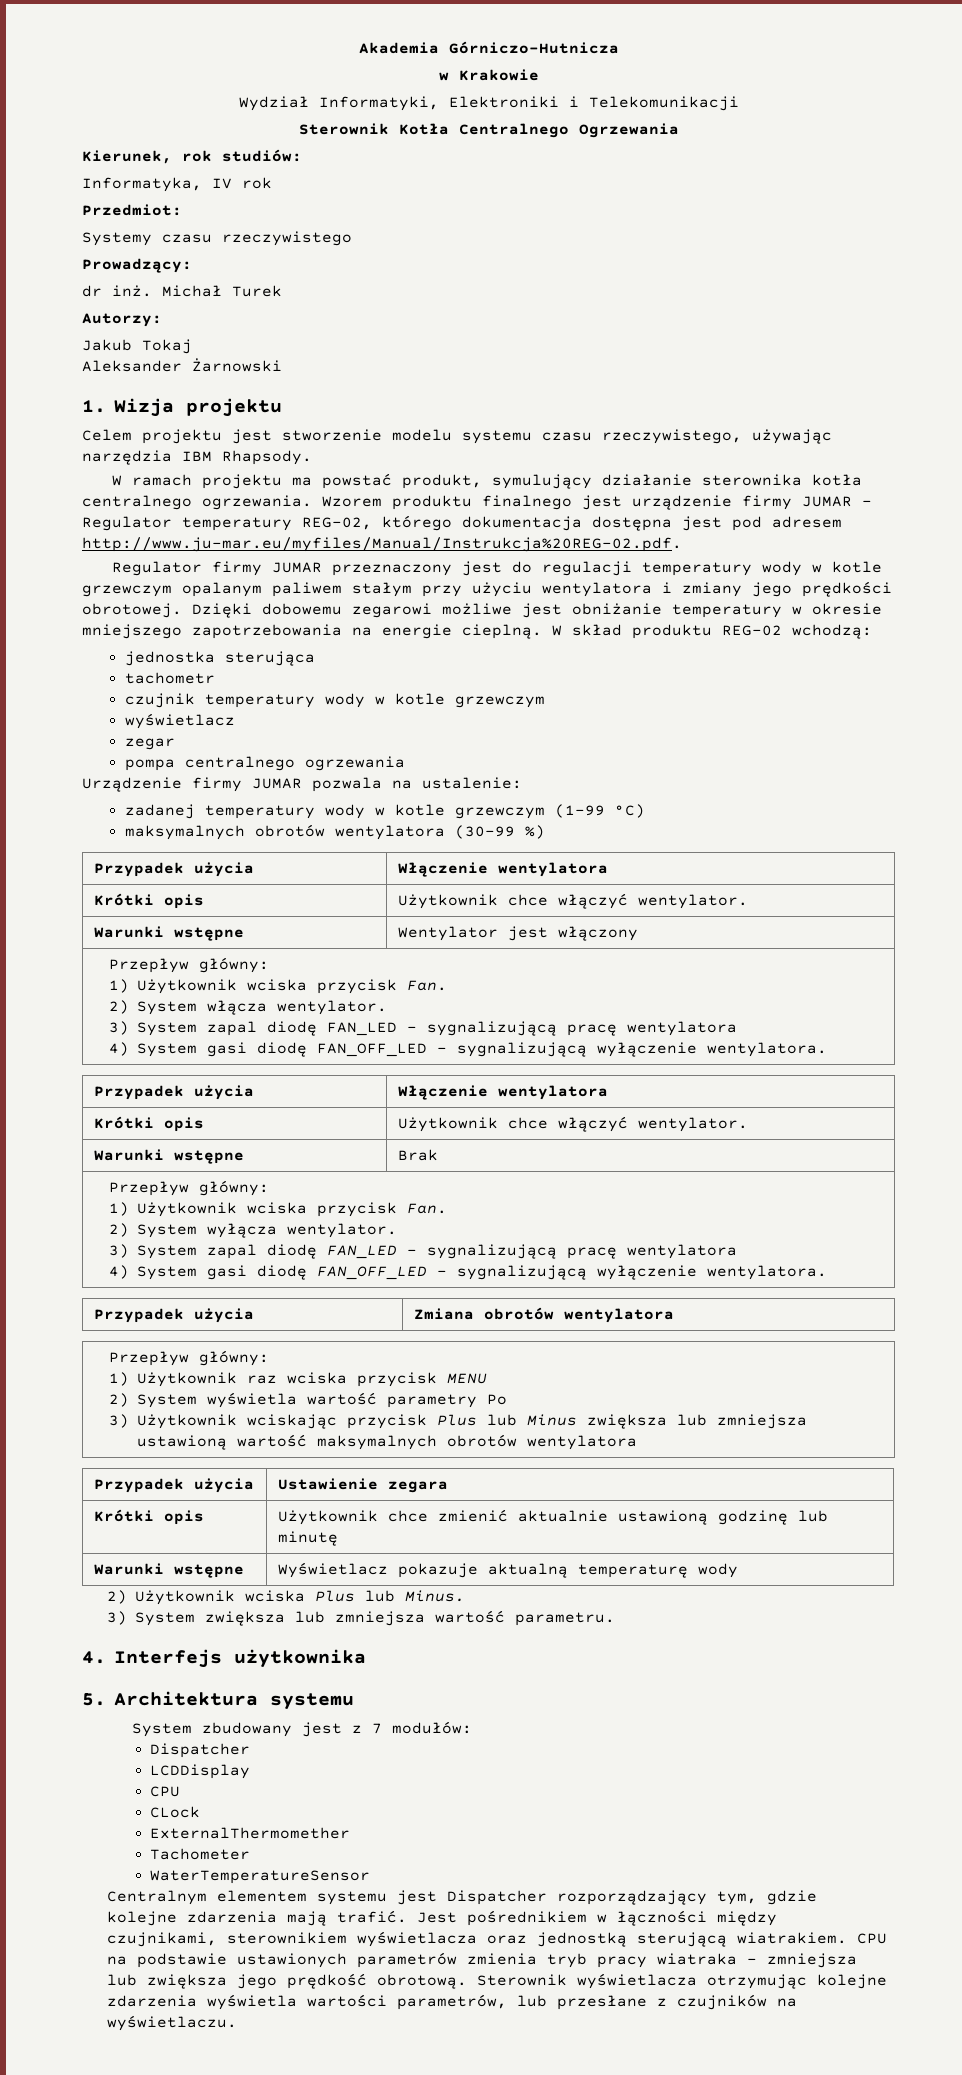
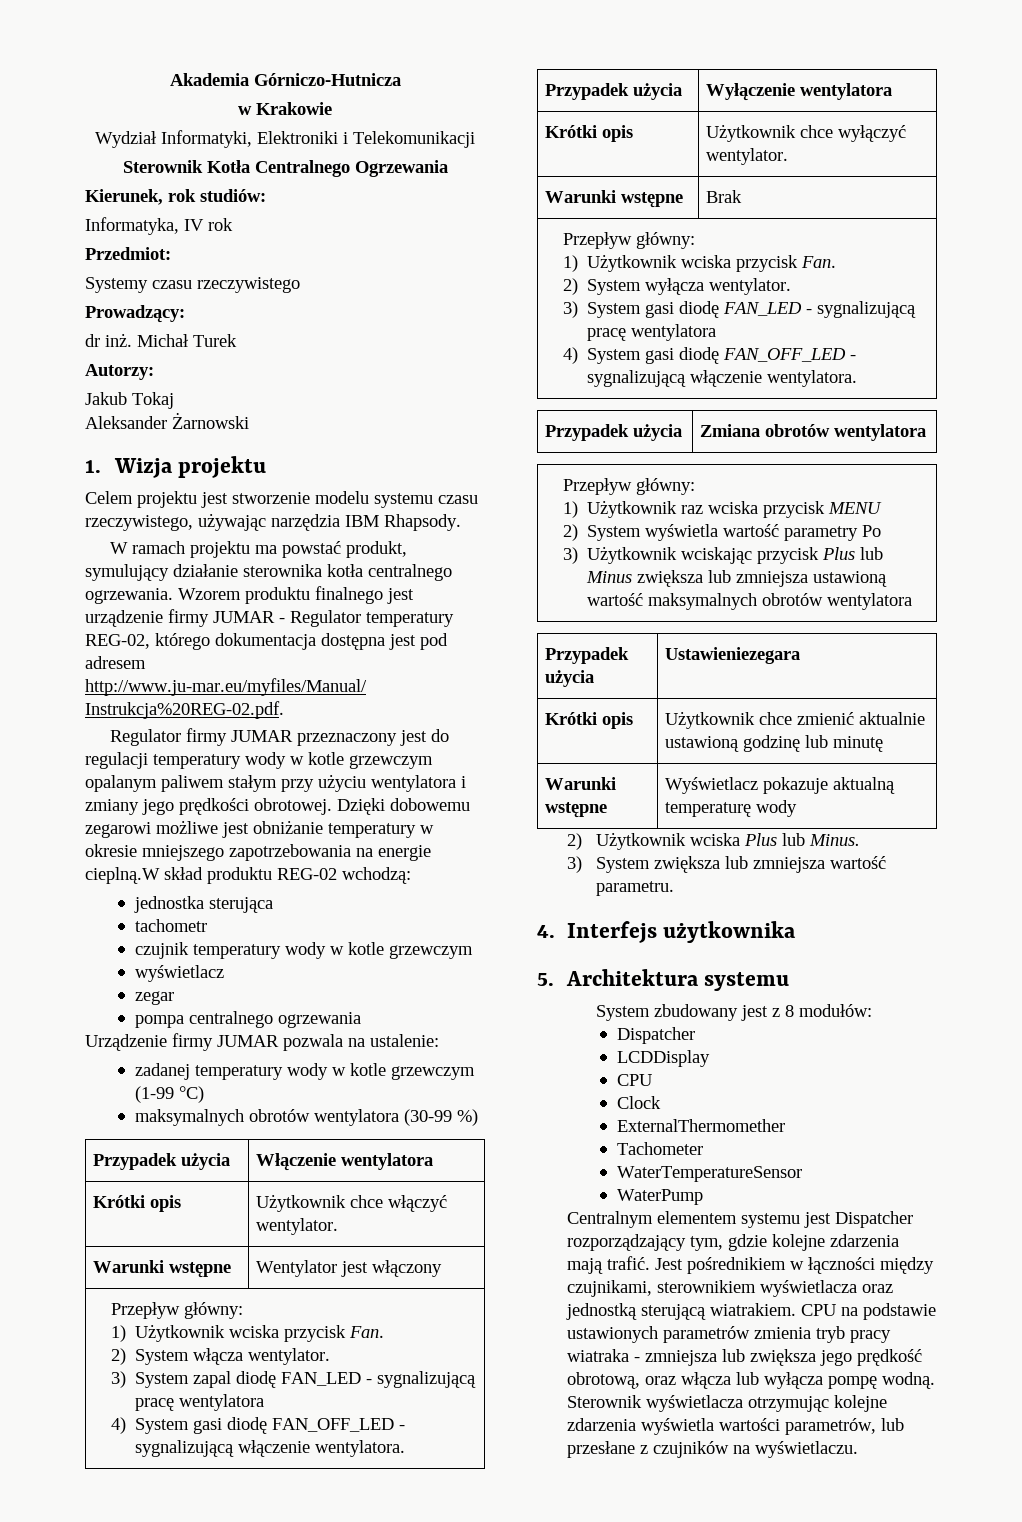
- Dzięki dobowemu zegarowi możliwe jest obniżanie temperatury w okresie mniejszego zapotrzebowania na energie cieplną. W skład produktu REG-02 wchodzą:
+ Dzięki dobowemu zegarowi możliwe jest obniżanie temperatury w okresie mniejszego zapotrzebowania na energie cieplną.W skład produktu REG-02 wchodzą:
  Warunki wstępne | Wentylator jest włączony
  Przepływ główny:
  1) Użytkownik wciska przycisk Fan.
  2) System włącza wentylator.
  3) System zapal diodę FAN_LED - sygnalizującą pracę wentylatora
- 4) System gasi diodę FAN_OFF_LED - sygnalizującą wyłączenie wentylatora.
- Przypadek użycia | Włączenie wentylatora
- Krótki opis | Użytkownik chce włączyć wentylator.
+ 4) System gasi diodę FAN_OFF_LED - sygnalizującą włączenie wentylatora.
+ Przypadek użycia | Wyłączenie wentylatora
+ Krótki opis | Użytkownik chce wyłączyć wentylator.
  Warunki wstępne | Brak
  Przepływ główny:
  1) Użytkownik wciska przycisk Fan.
  2) System wyłącza wentylator.
- 3) System zapal diodę FAN_LED - sygnalizującą pracę wentylatora
- 4) System gasi diodę FAN_OFF_LED - sygnalizującą wyłączenie wentylatora.
+ 3) System gasi diodę FAN_LED - sygnalizującą pracę wentylatora
+ 4) System gasi diodę FAN_OFF_LED - sygnalizującą włączenie wentylatora.
- Przypadek użycia | Ustawienie zegara
+ Przypadek użycia | Ustawieniezegara
- System zbudowany jest z 7 modułów:
+ System zbudowany jest z 8 modułów:
- CLock
+ Clock
+ WaterPump
- CPU na podstawie ustawionych parametrów zmienia tryb pracy wiatraka - zmniejsza lub zwiększa jego prędkość obrotową.
+ CPU na podstawie ustawionych parametrów zmienia tryb pracy wiatraka - zmniejsza lub zwiększa jego prędkość obrotową, oraz włącza lub wyłącza pompę wodną.

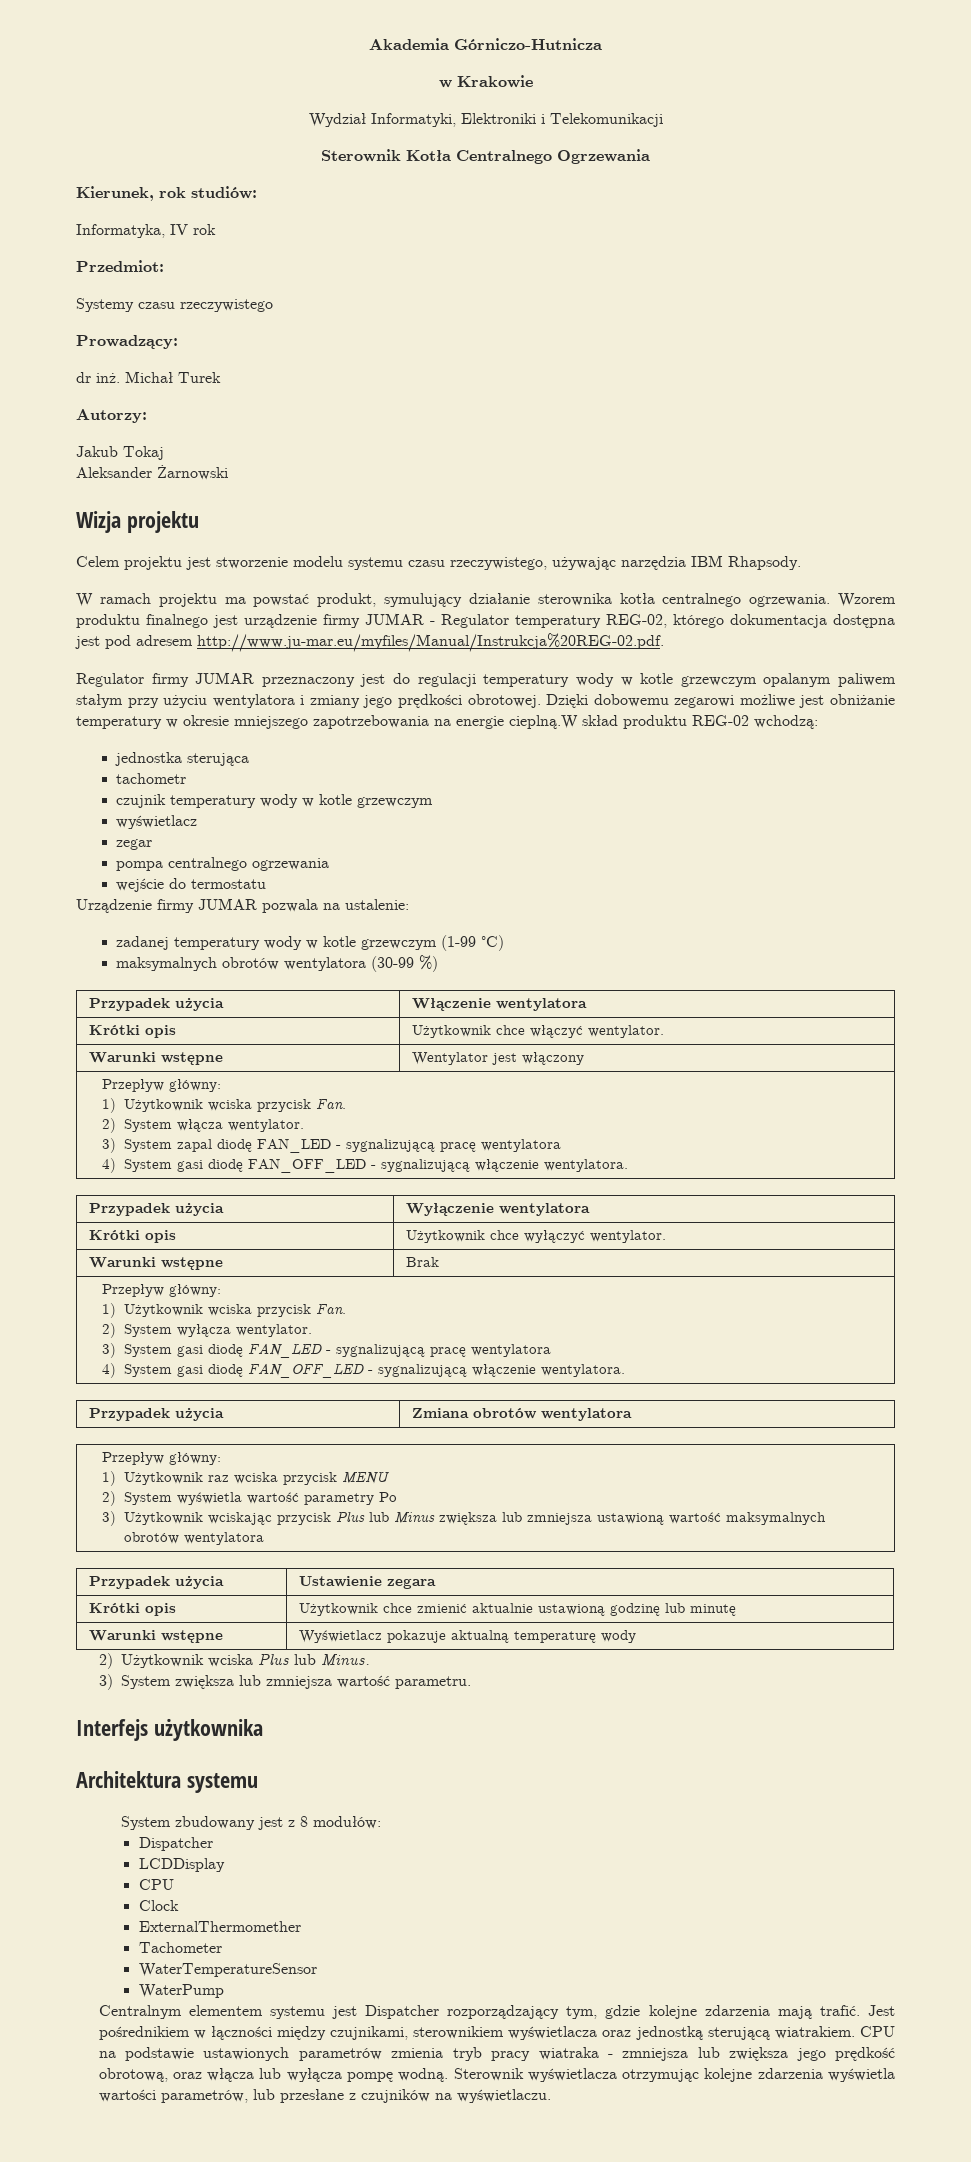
- 1. Wizja projektu
+ Wizja projektu
+ wejście do termostatu
- Przypadek użycia | Ustawieniezegara
+ Przypadek użycia | Ustawienie zegara
- 4. Interfejs użytkownika
+ Interfejs użytkownika
- 5. Architektura systemu
+ Architektura systemu

